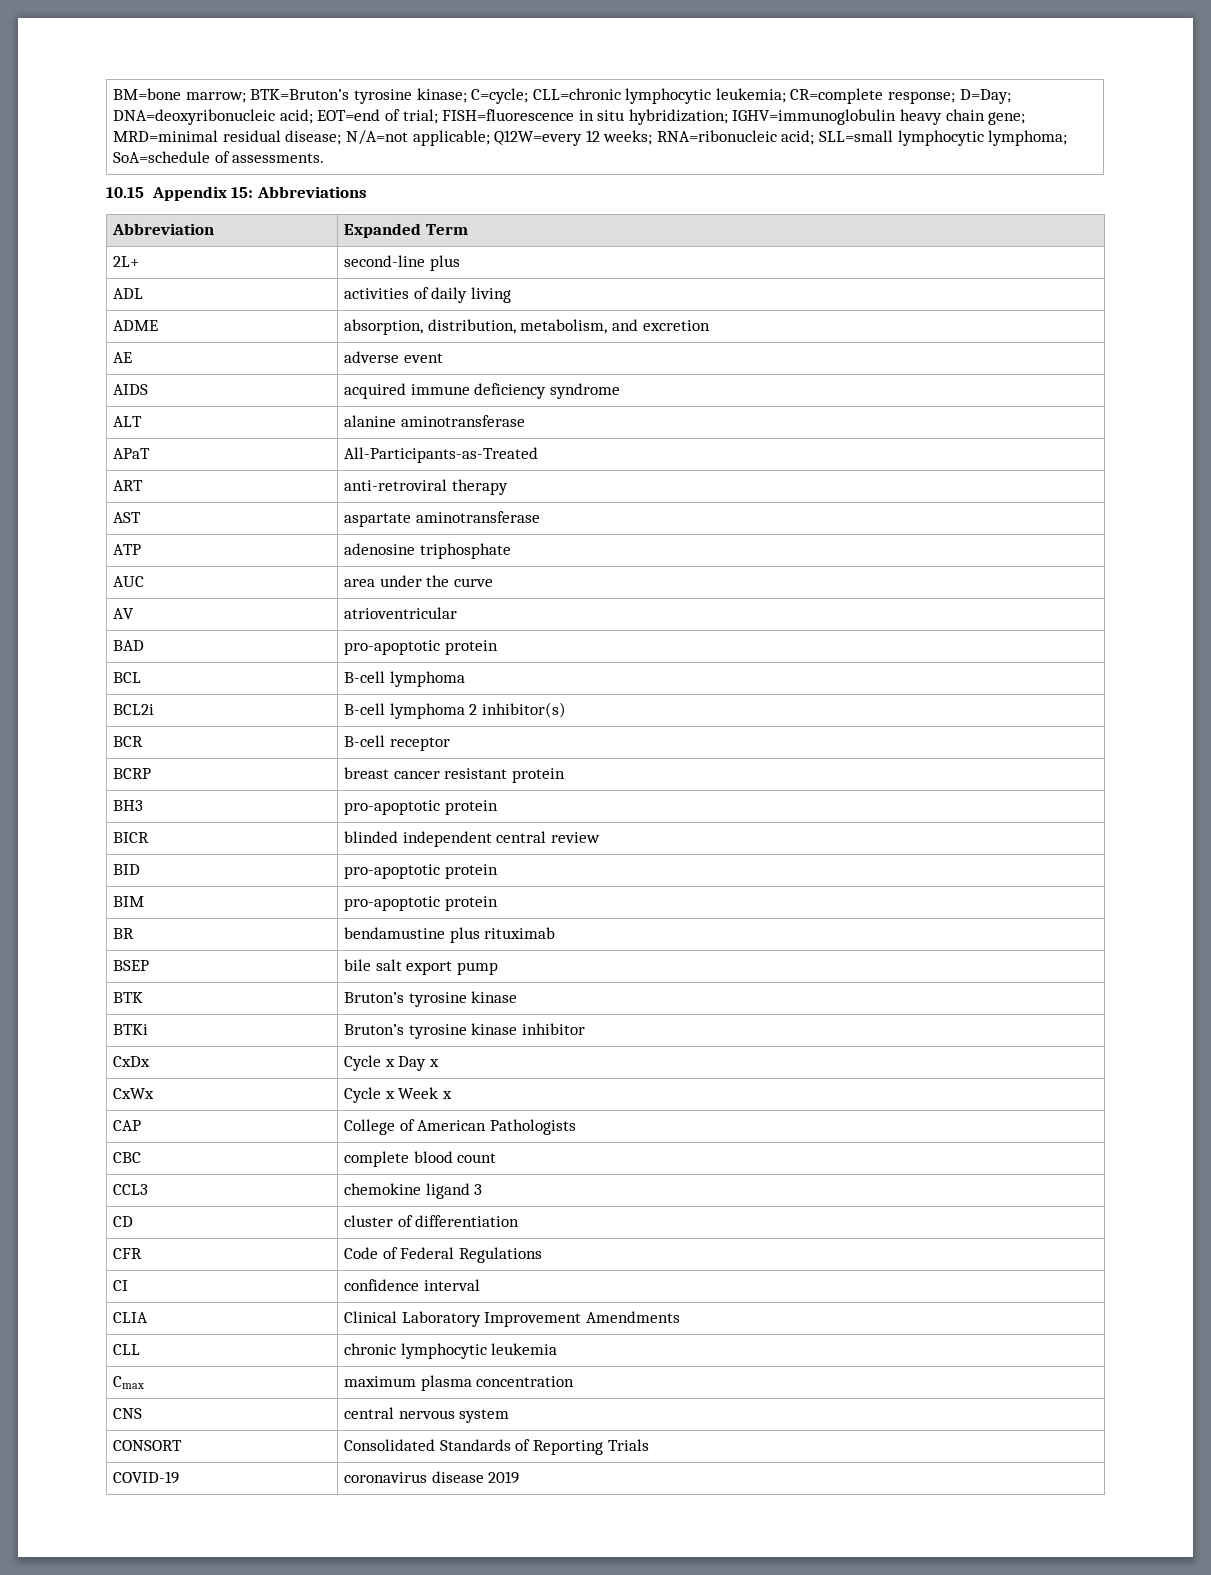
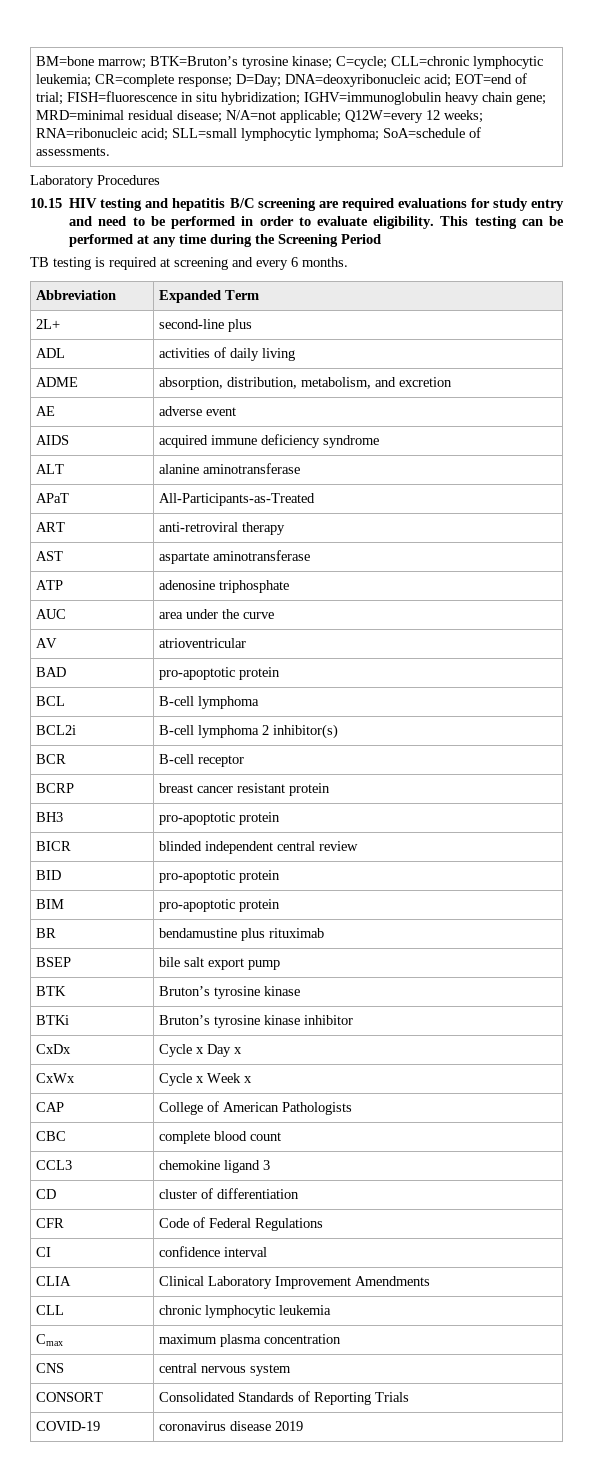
+ Laboratory Procedures
- 10.15 Appendix 15: Abbreviations
+ 10.15 HIV testing and hepatitis B/C screening are required evaluations for study entry and need to be performed in order to evaluate eligibility. This testing can be performed at any time during the Screening Period
+ TB testing is required at screening and every 6 months.

